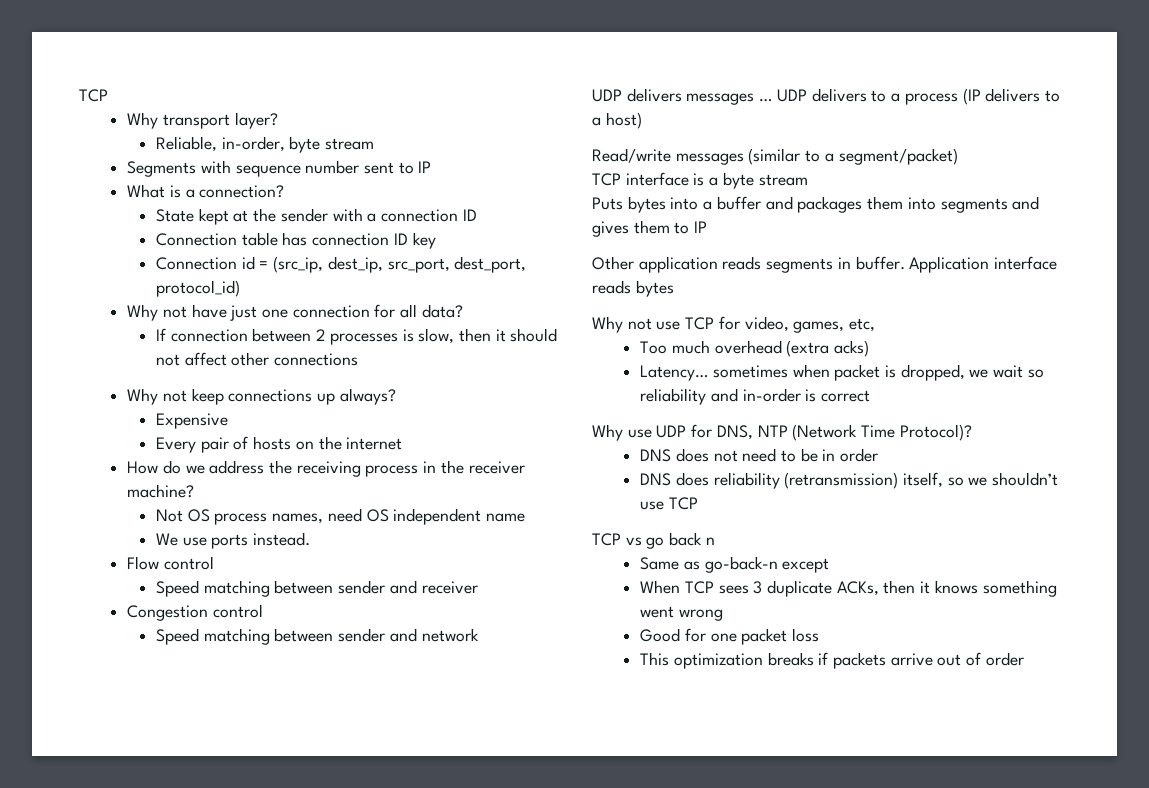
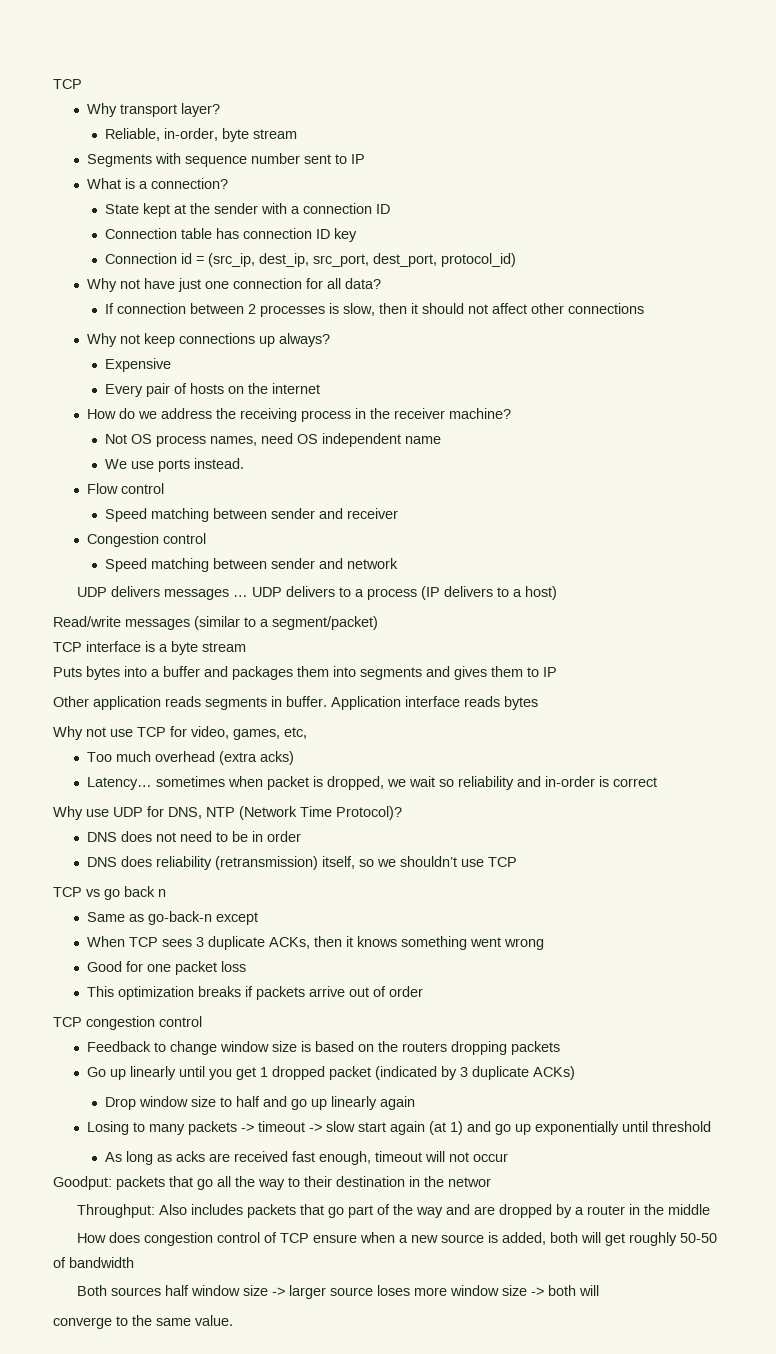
+ TCP congestion control
+ Feedback to change window size is based on the routers dropping packets
+ Go up linearly until you get 1 dropped packet (indicated by 3 duplicate ACKs)
+ Drop window size to half and go up linearly again
+ Losing to many packets -> timeout -> slow start again (at 1) and go up exponentially until threshold
+ As long as acks are received fast enough, timeout will not occur
+ Goodput: packets that go all the way to their destination in the networ
+ Throughput: Also includes packets that go part of the way and are dropped by a router in the middle
+ How does congestion control of TCP ensure when a new source is added, both will get roughly 50-50 of bandwidth
+ Both sources half window size -> larger source loses more window size -> both will
+ converge to the same value.

